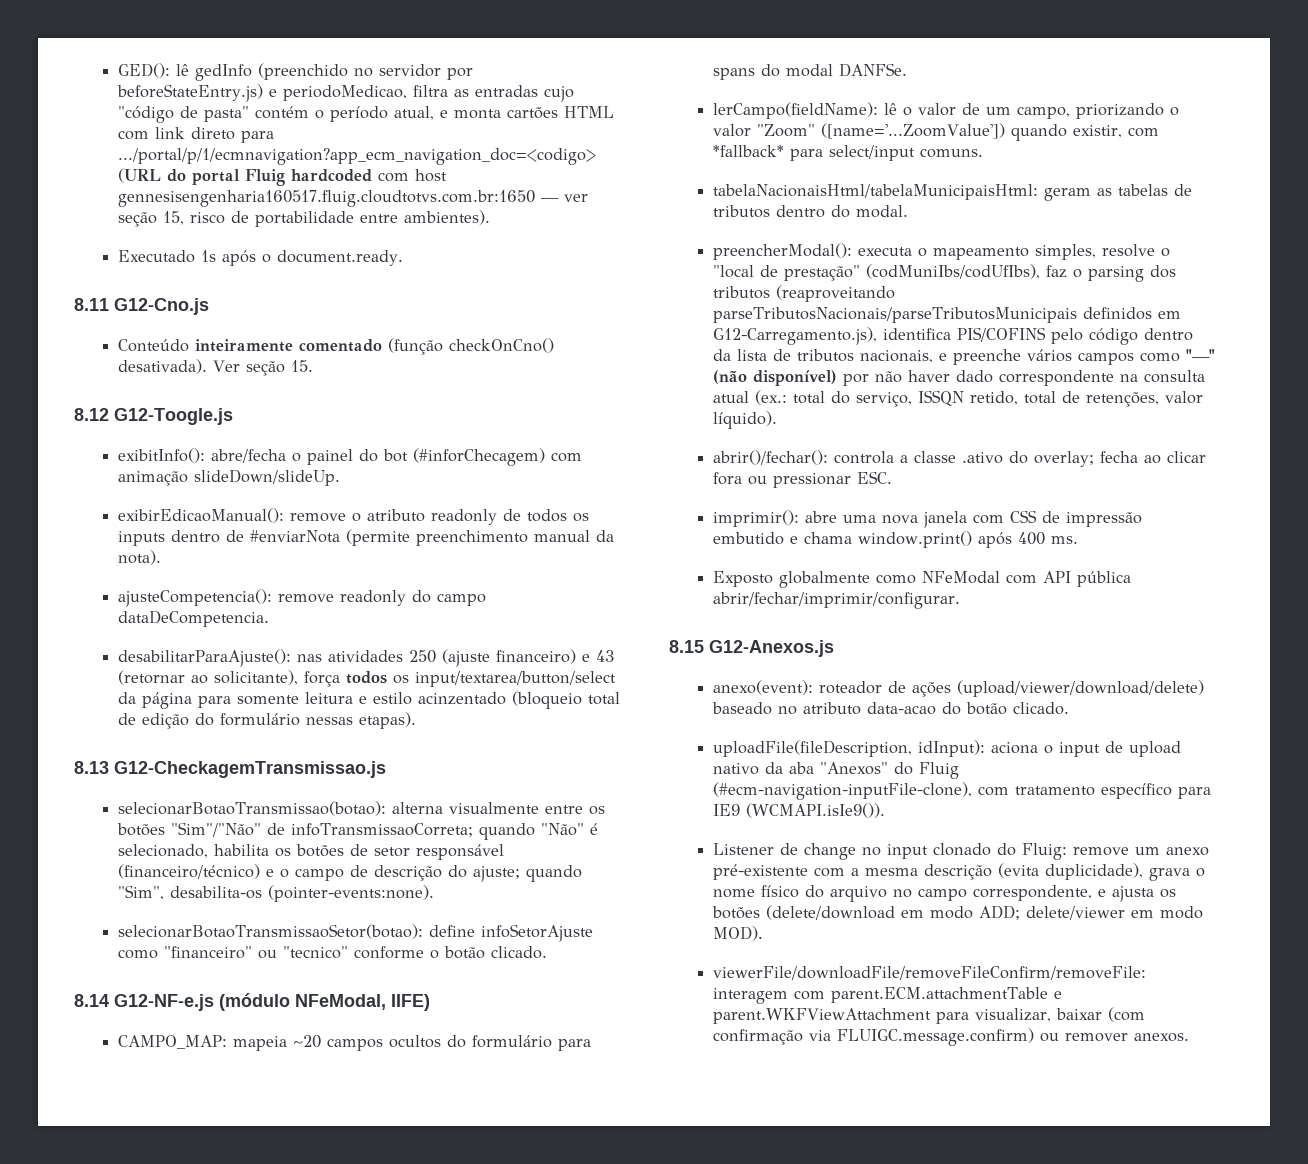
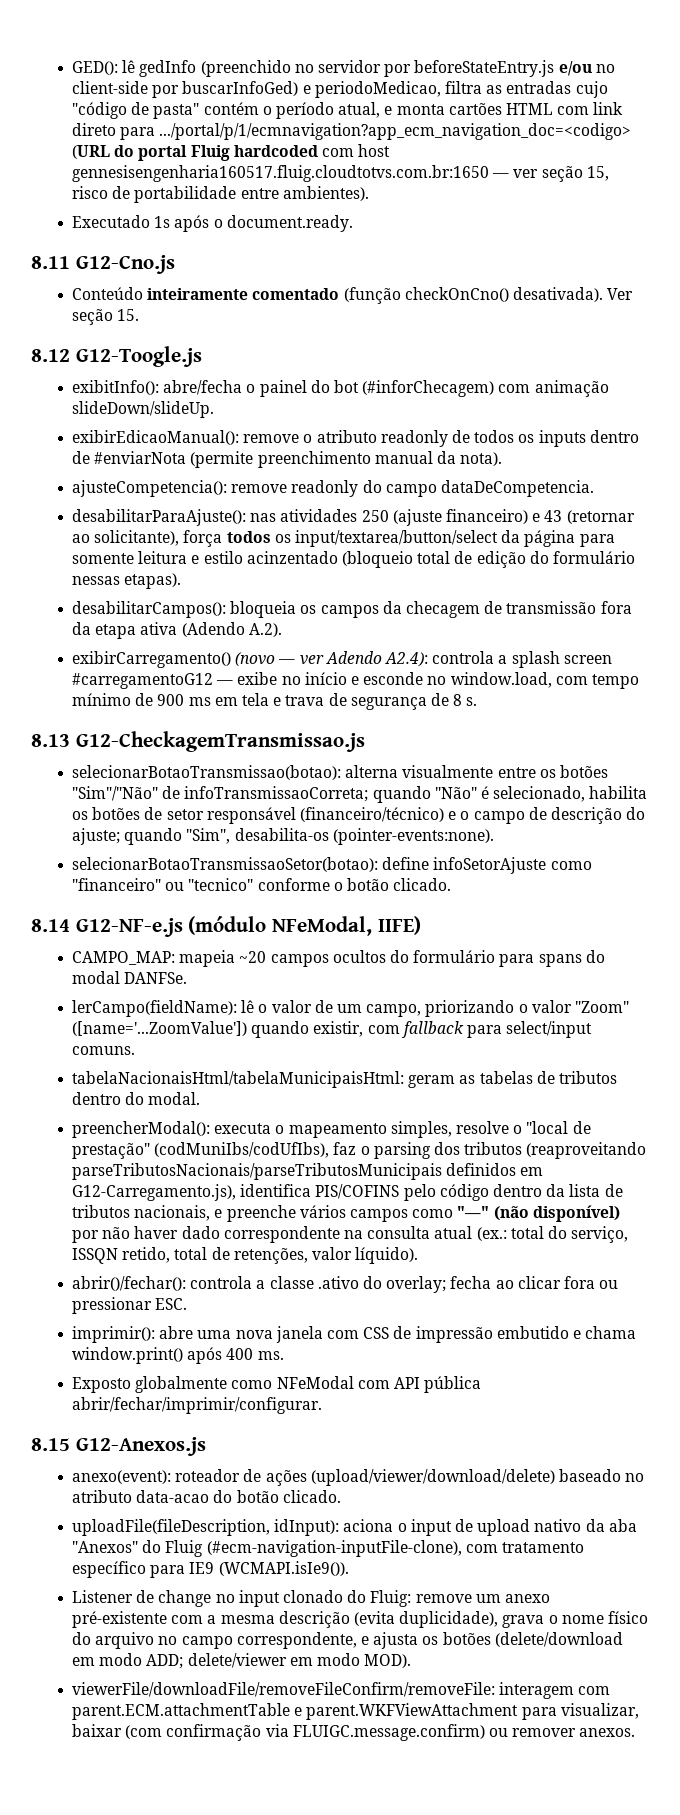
- GED(): lê gedInfo (preenchido no servidor por beforeStateEntry.js) e periodoMedicao, filtra as entradas cujo "código de pasta" contém o período atual, e monta cartões HTML com link direto para .../portal/p/1/ecmnavigation?app_ecm_navigation_doc=<codigo> (URL do portal Fluig hardcoded com host gennesisengenharia160517.fluig.cloudtotvs.com.br:1650 — ver seção 15, risco de portabilidade entre ambientes).
+ GED(): lê gedInfo (preenchido no servidor por beforeStateEntry.js e/ou no client-side por buscarInfoGed) e periodoMedicao, filtra as entradas cujo "código de pasta" contém o período atual, e monta cartões HTML com link direto para .../portal/p/1/ecmnavigation?app_ecm_navigation_doc=<codigo> (URL do portal Fluig hardcoded com host gennesisengenharia160517.fluig.cloudtotvs.com.br:1650 — ver seção 15, risco de portabilidade entre ambientes).
+ desabilitarCampos(): bloqueia os campos da checagem de transmissão fora da etapa ativa (Adendo A.2).
+ exibirCarregamento() (novo — ver Adendo A2.4): controla a splash screen #carregamentoG12 — exibe no início e esconde no window.load, com tempo mínimo de 900 ms em tela e trava de segurança de 8 s.
- lerCampo(fieldName): lê o valor de um campo, priorizando o valor "Zoom" ([name='...ZoomValue']) quando existir, com *fallback* para select/input comuns.
+ lerCampo(fieldName): lê o valor de um campo, priorizando o valor "Zoom" ([name='...ZoomValue']) quando existir, com fallback para select/input comuns.

